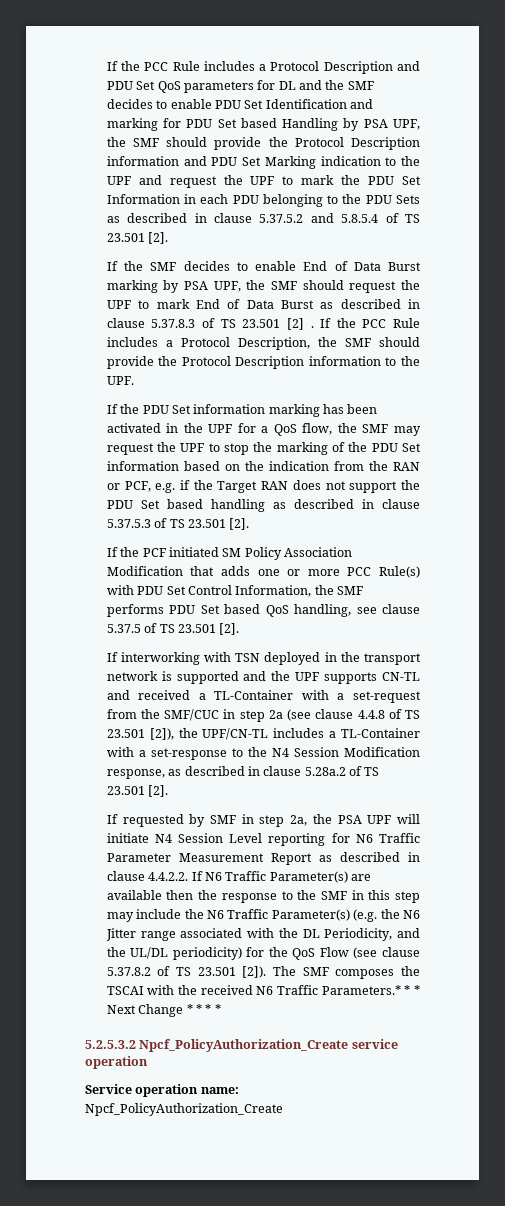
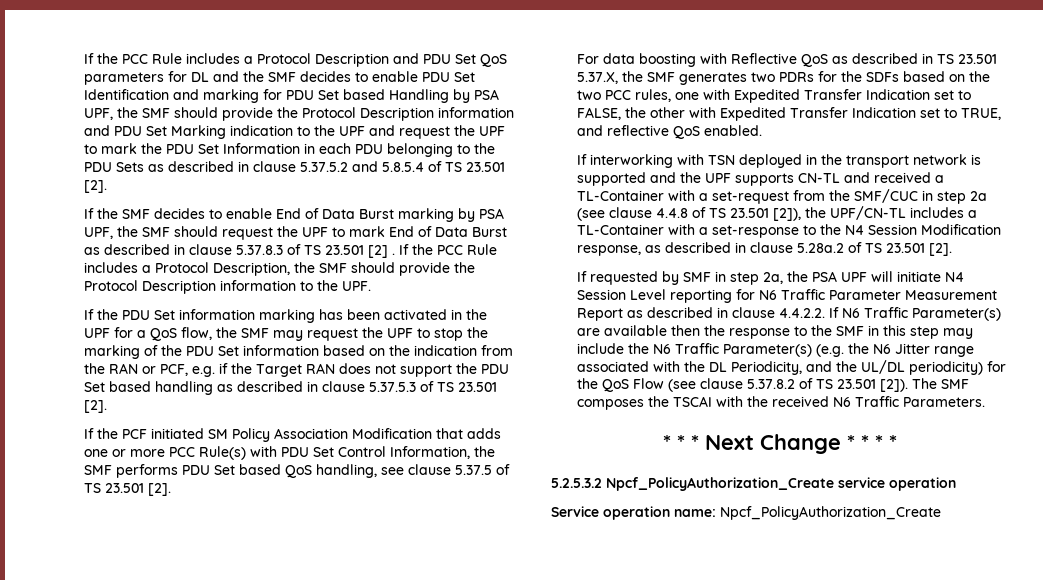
+ For data boosting with Reflective QoS as described in TS 23.501 5.37.X, the SMF generates two PDRs for the SDFs based on the two PCC rules, one with Expedited Transfer Indication set to FALSE, the other with Expedited Transfer Indication set to TRUE, and reflective QoS enabled.
- The SMF composes the TSCAI with the received N6 Traffic Parameters.* * * Next Change * * * *
+ The SMF composes the TSCAI with the received N6 Traffic Parameters.
+ * * * Next Change * * * *

